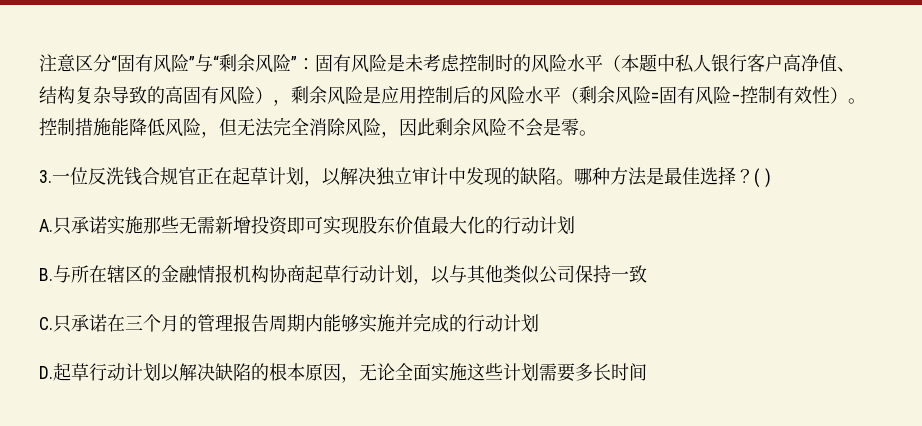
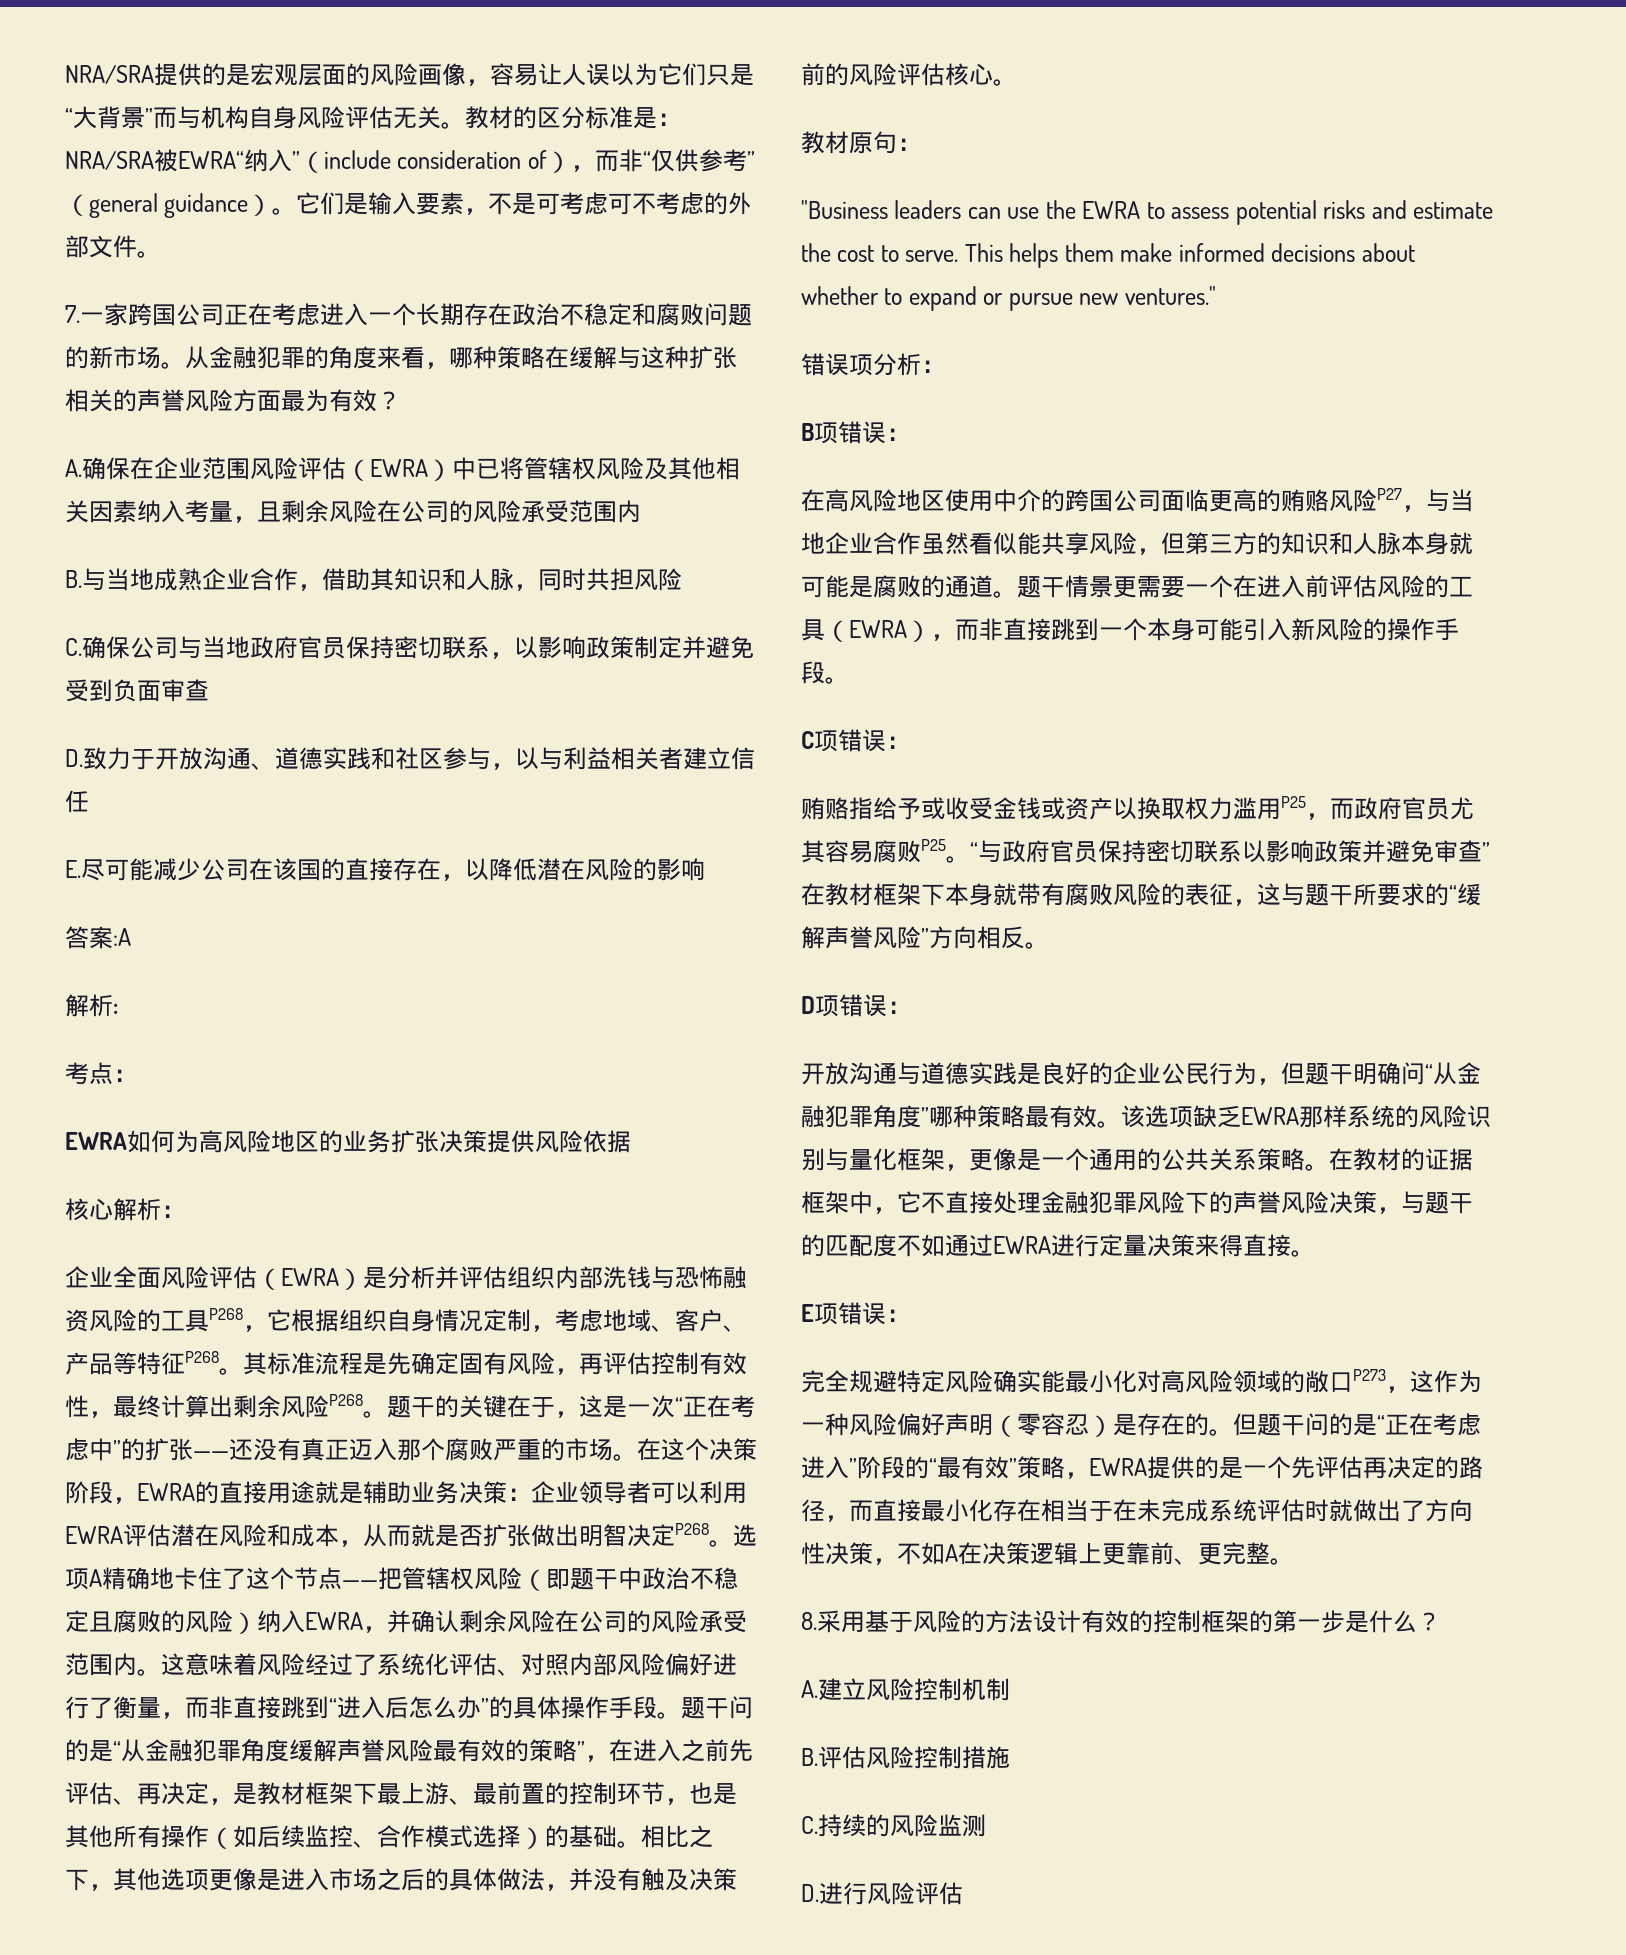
- 注意区分“固有风险”与“剩余风险”：固有风险是未考虑控制时的风险水平（本题中私人银行客户高净值、结构复杂导致的高固有风险），剩余风险是应用控制后的风险水平（剩余风险=固有风险−控制有效性）。控制措施能降低风险，但无法完全消除风险，因此剩余风险不会是零。
- 3.一位反洗钱合规官正在起草计划，以解决独立审计中发现的缺陷。哪种方法是最佳选择？( )
- A.只承诺实施那些无需新增投资即可实现股东价值最大化的行动计划
- B.与所在辖区的金融情报机构协商起草行动计划，以与其他类似公司保持一致
- C.只承诺在三个月的管理报告周期内能够实施并完成的行动计划
- D.起草行动计划以解决缺陷的根本原因，无论全面实施这些计划需要多长时间
+ NRA/SRA提供的是宏观层面的风险画像，容易让人误以为它们只是“大背景”而与机构自身风险评估无关。教材的区分标准是：NRA/SRA被EWRA“纳入”（include consideration of），而非“仅供参考”（general guidance）。它们是输入要素，不是可考虑可不考虑的外部文件。
+ 7.一家跨国公司正在考虑进入一个长期存在政治不稳定和腐败问题的新市场。从金融犯罪的角度来看，哪种策略在缓解与这种扩张相关的声誉风险方面最为有效？
+ A.确保在企业范围风险评估（EWRA）中已将管辖权风险及其他相关因素纳入考量，且剩余风险在公司的风险承受范围内
+ B.与当地成熟企业合作，借助其知识和人脉，同时共担风险
+ C.确保公司与当地政府官员保持密切联系，以影响政策制定并避免受到负面审查
+ D.致力于开放沟通、道德实践和社区参与，以与利益相关者建立信任
+ E.尽可能减少公司在该国的直接存在，以降低潜在风险的影响
+ 答案:A
+ 解析:
+ 考点：
+ EWRA如何为高风险地区的业务扩张决策提供风险依据
+ 核心解析：
+ 企业全面风险评估（EWRA）是分析并评估组织内部洗钱与恐怖融资风险的工具P268，它根据组织自身情况定制，考虑地域、客户、产品等特征P268。其标准流程是先确定固有风险，再评估控制有效性，最终计算出剩余风险P268。题干的关键在于，这是一次“正在考虑中”的扩张——还没有真正迈入那个腐败严重的市场。在这个决策阶段，EWRA的直接用途就是辅助业务决策：企业领导者可以利用EWRA评估潜在风险和成本，从而就是否扩张做出明智决定P268。选项A精确地卡住了这个节点——把管辖权风险（即题干中政治不稳定且腐败的风险）纳入EWRA，并确认剩余风险在公司的风险承受范围内。这意味着风险经过了系统化评估、对照内部风险偏好进行了衡量，而非直接跳到“进入后怎么办”的具体操作手段。题干问的是“从金融犯罪角度缓解声誉风险最有效的策略”，在进入之前先评估、再决定，是教材框架下最上游、最前置的控制环节，也是其他所有操作（如后续监控、合作模式选择）的基础。相比之下，其他选项更像是进入市场之后的具体做法，并没有触及决策前的风险评估核心。
+ 教材原句：
+ "Business leaders can use the EWRA to assess potential risks and estimate the cost to serve. This helps them make informed decisions about whether to expand or pursue new ventures."
+ 错误项分析：
+ B项错误：
+ 在高风险地区使用中介的跨国公司面临更高的贿赂风险P27，与当地企业合作虽然看似能共享风险，但第三方的知识和人脉本身就可能是腐败的通道。题干情景更需要一个在进入前评估风险的工具（EWRA），而非直接跳到一个本身可能引入新风险的操作手段。
+ C项错误：
+ 贿赂指给予或收受金钱或资产以换取权力滥用P25，而政府官员尤其容易腐败P25。“与政府官员保持密切联系以影响政策并避免审查”在教材框架下本身就带有腐败风险的表征，这与题干所要求的“缓解声誉风险”方向相反。
+ D项错误：
+ 开放沟通与道德实践是良好的企业公民行为，但题干明确问“从金融犯罪角度”哪种策略最有效。该选项缺乏EWRA那样系统的风险识别与量化框架，更像是一个通用的公共关系策略。在教材的证据框架中，它不直接处理金融犯罪风险下的声誉风险决策，与题干的匹配度不如通过EWRA进行定量决策来得直接。
+ E项错误：
+ 完全规避特定风险确实能最小化对高风险领域的敞口P273，这作为一种风险偏好声明（零容忍）是存在的。但题干问的是“正在考虑进入”阶段的“最有效”策略，EWRA提供的是一个先评估再决定的路径，而直接最小化存在相当于在未完成系统评估时就做出了方向性决策，不如A在决策逻辑上更靠前、更完整。
+ 8.采用基于风险的方法设计有效的控制框架的第一步是什么？
+ A.建立风险控制机制
+ B.评估风险控制措施
+ C.持续的风险监测
+ D.进行风险评估

